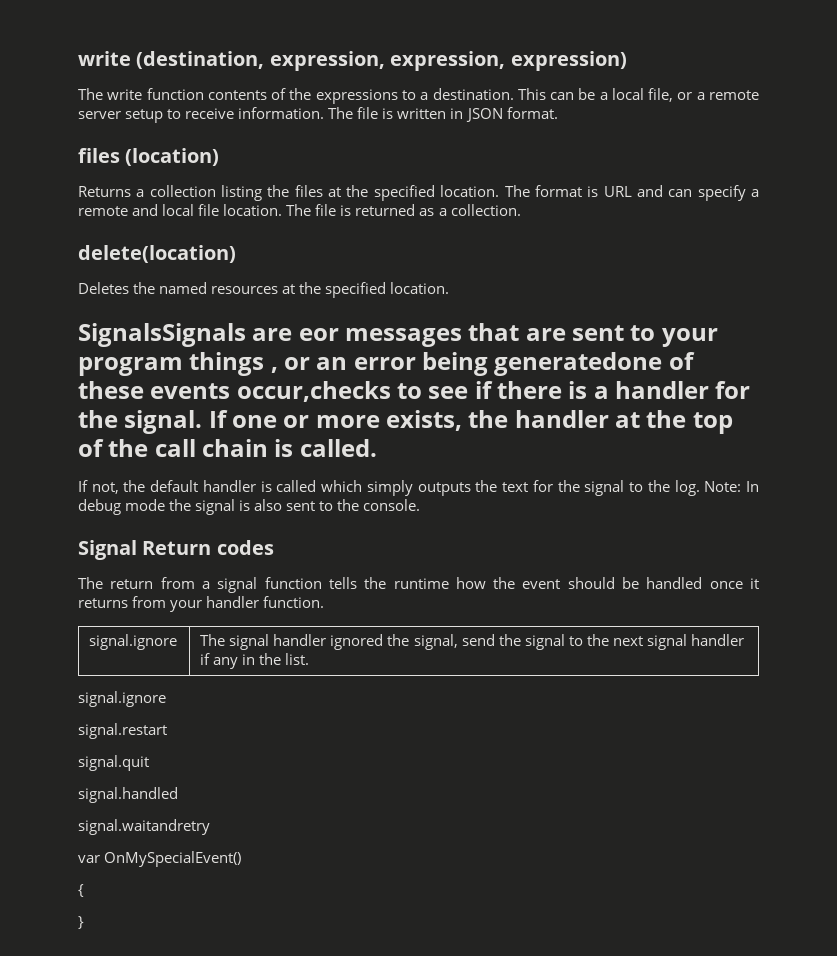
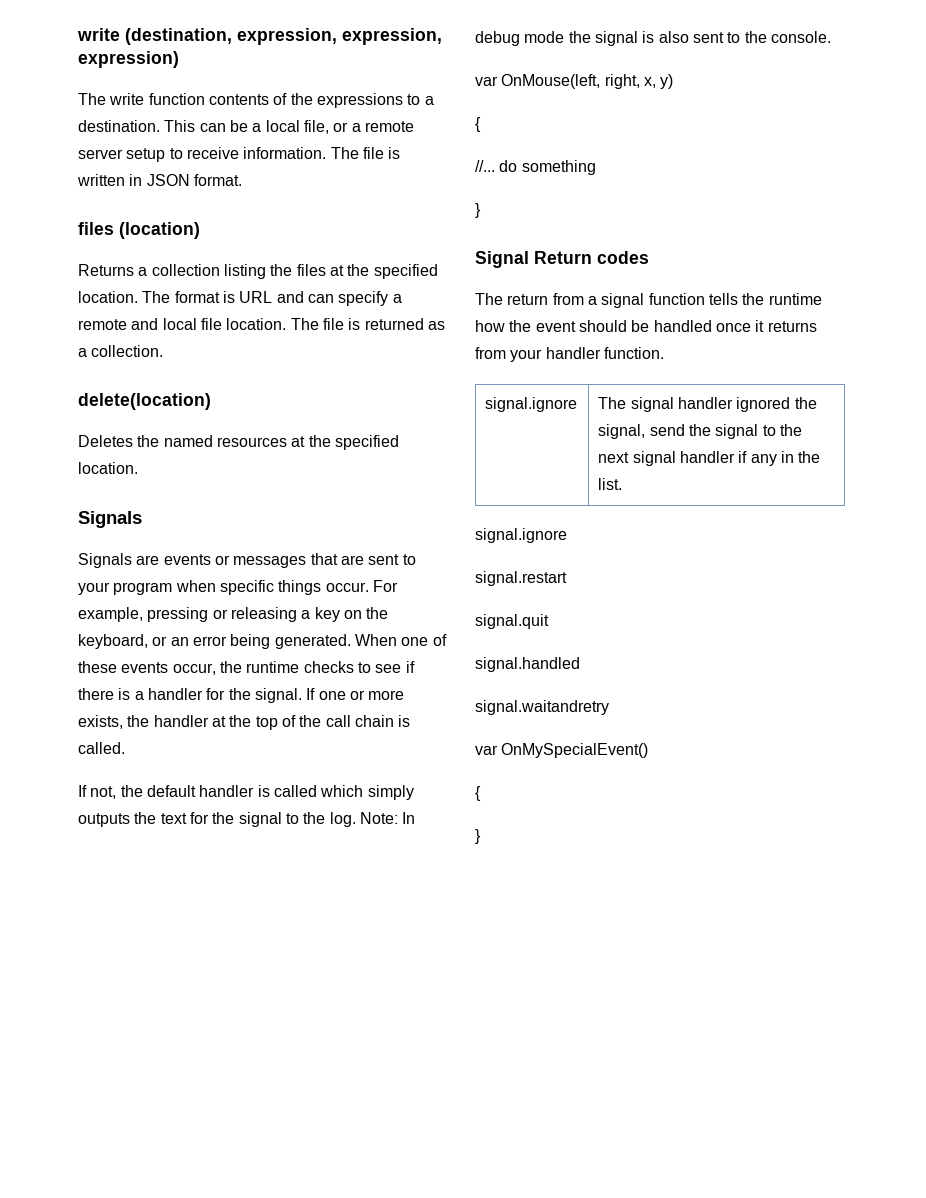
  Deletes the named resources at the specified location.
- SignalsSignals are eor messages that are sent to your program things , or an error being generatedone of these events occur,checks to see if there is a handler for the signal.
+ Signals
+ Signals are events or messages that are sent to your program when specific things occur. For example, pressing or releasing a key on the keyboard, or an error being generated. When one of these events occur, the runtime checks to see if there is a handler for the signal.
+ var OnMouse(left, right, x, y)
+ {
+ //... do something
+ }

